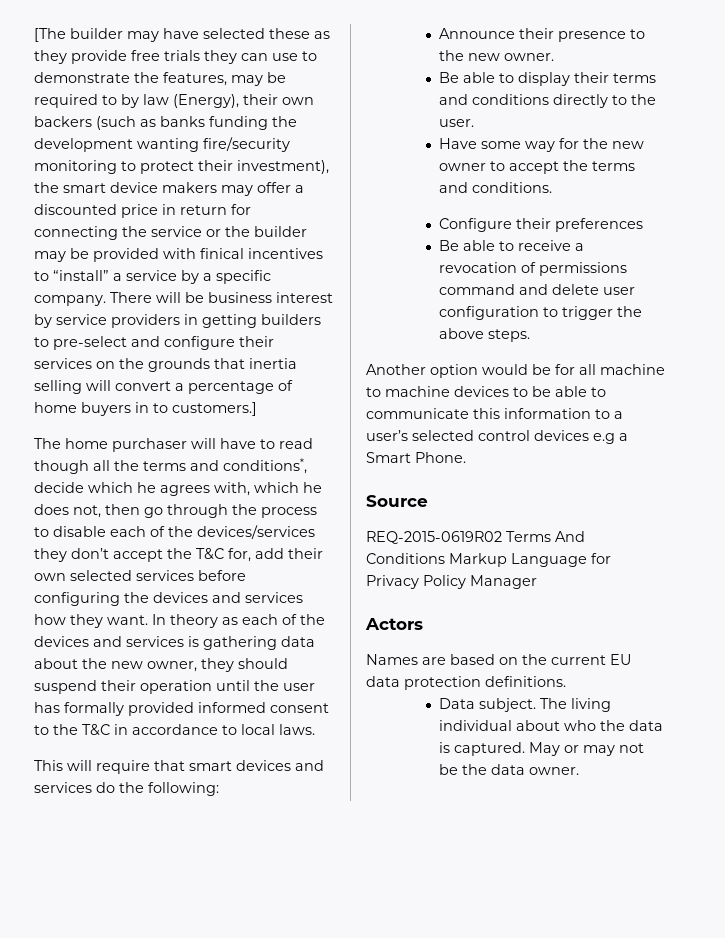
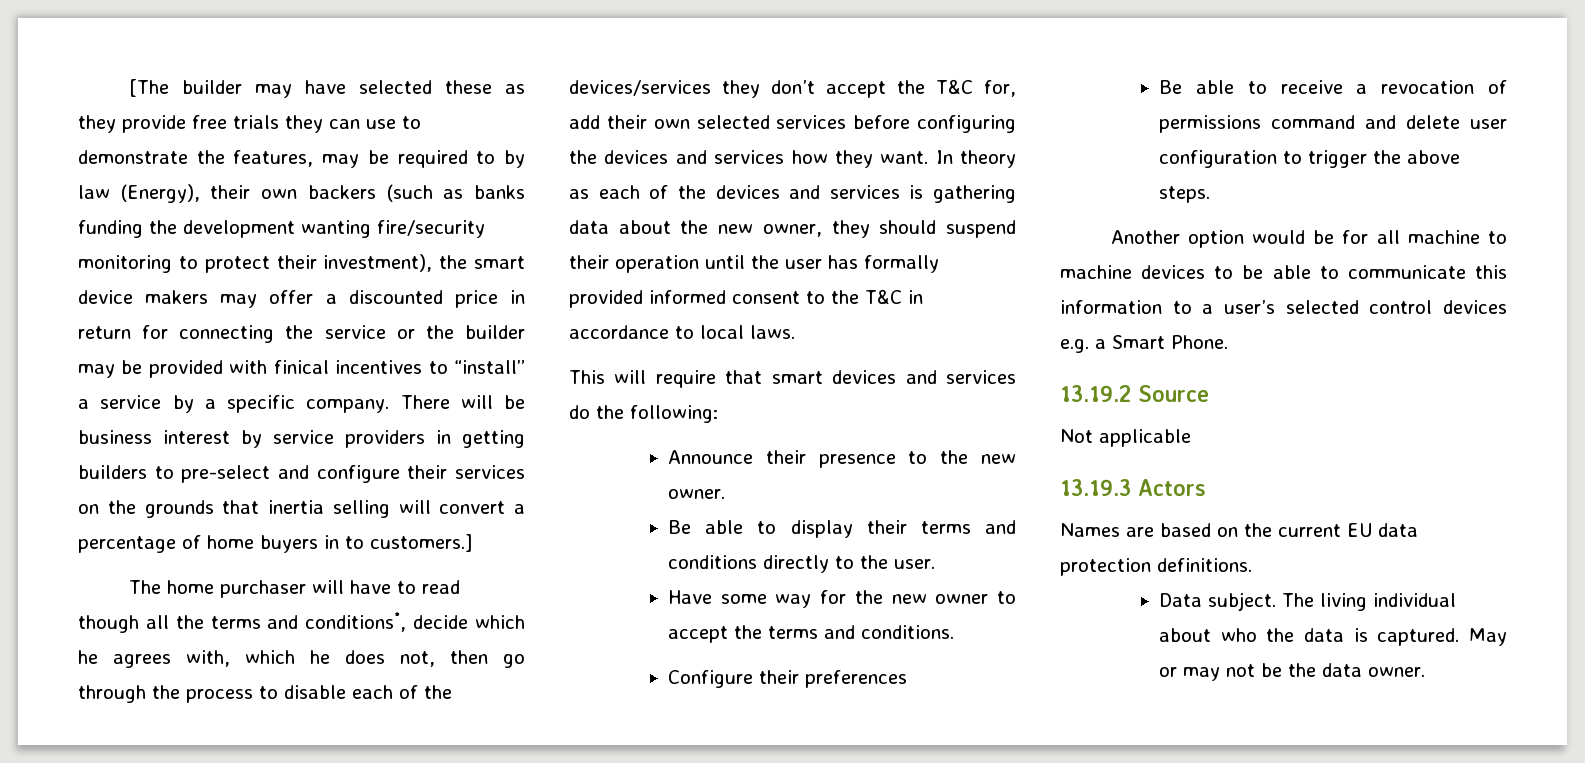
- Another option would be for all machine to machine devices to be able to communicate this information to a user’s selected control devices e.g a Smart Phone.
+ Another option would be for all machine to machine devices to be able to communicate this information to a user’s selected control devices e.g. a Smart Phone.
- Source
+ 13.19.2 Source
- REQ-2015-0619R02 Terms And Conditions Markup Language for Privacy Policy Manager
- Actors
+ Not applicable
+ 13.19.3 Actors

